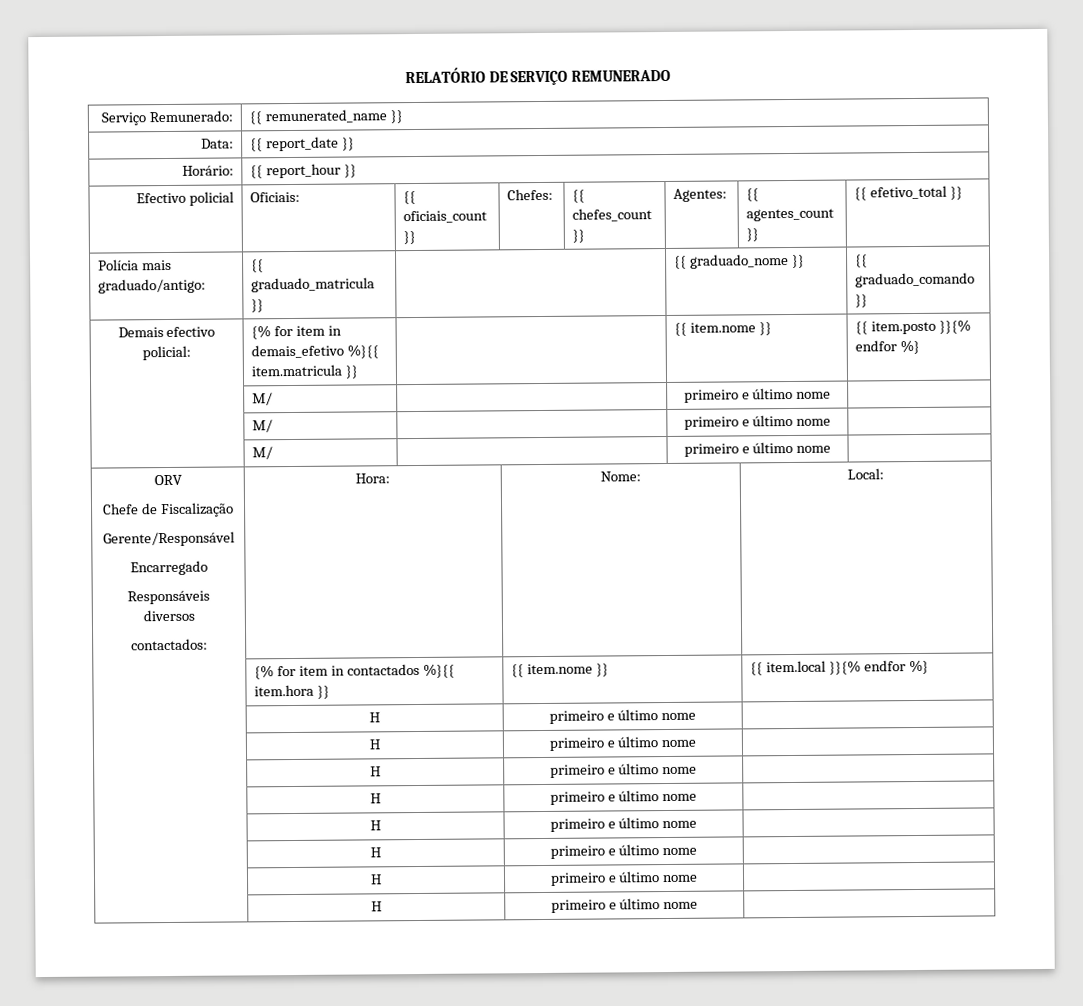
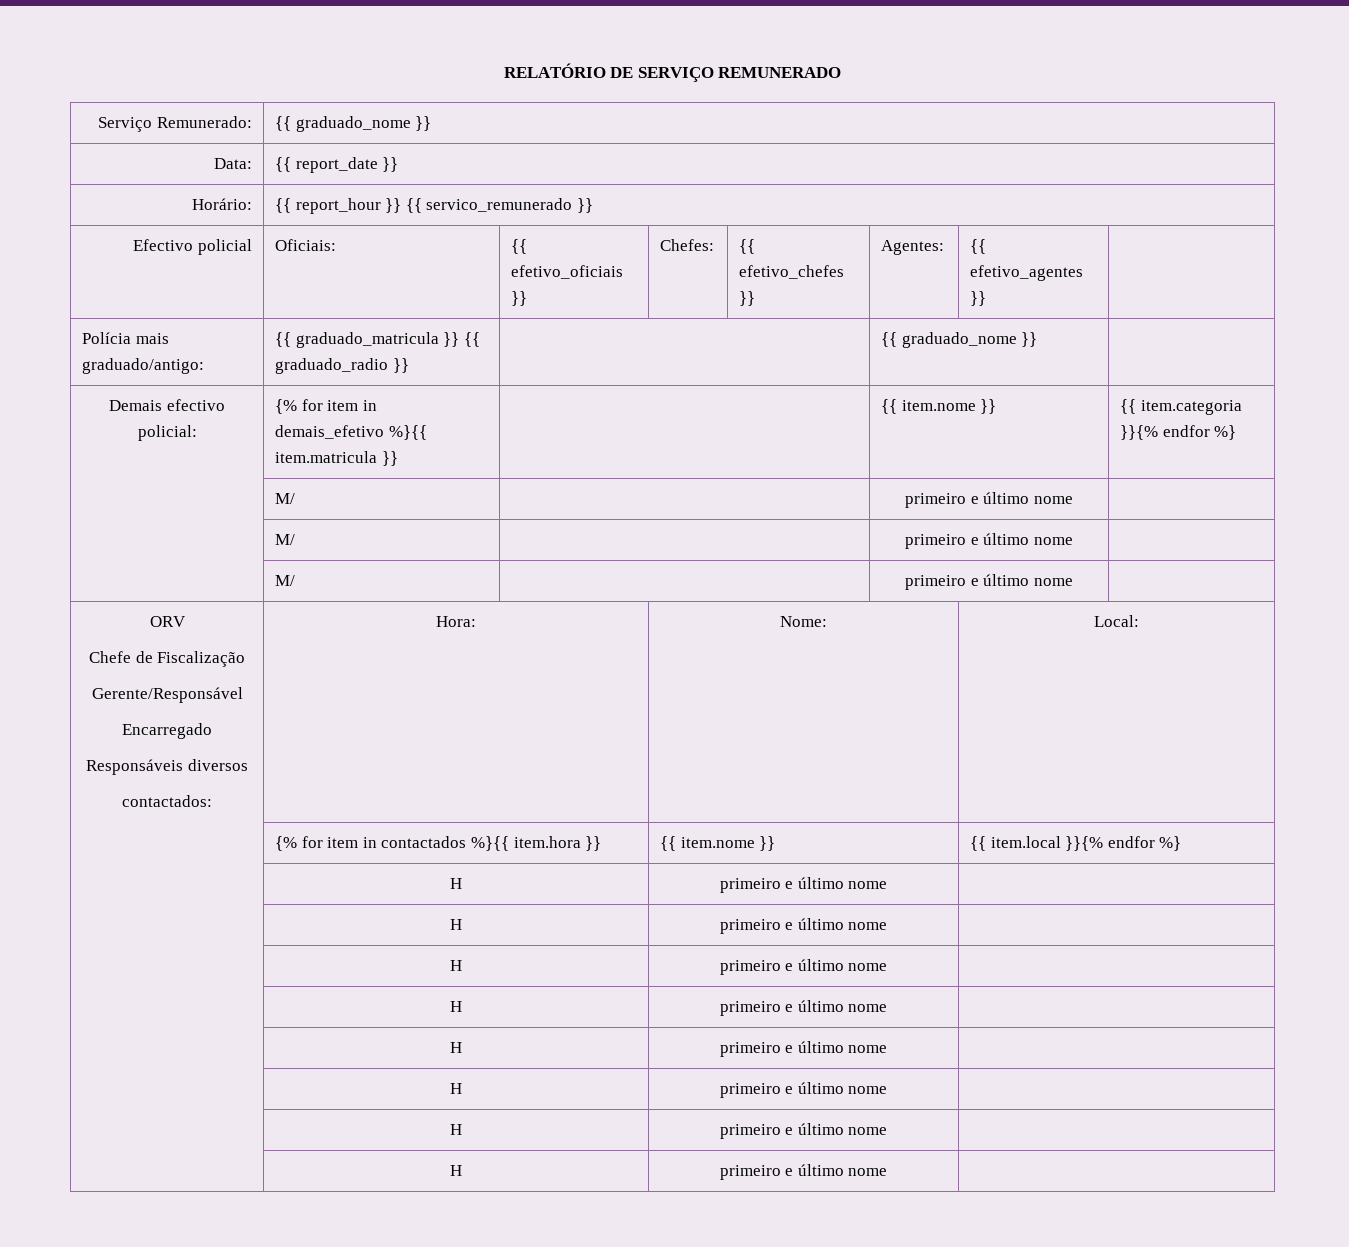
- Serviço Remunerado: | {{ remunerated_name }}
+ Serviço Remunerado: | {{ graduado_nome }}
- Horário: | {{ report_hour }}
+ Horário: | {{ report_hour }} {{ servico_remunerado }}
- Efectivo policial | Oficiais: | {{ oficiais_count }} | Chefes: | {{ chefes_count }} | Agentes: | {{ agentes_count }} | {{ efetivo_total }}
+ Efectivo policial | Oficiais: | {{ efetivo_oficiais }} | Chefes: | {{ efetivo_chefes }} | Agentes: | {{ efetivo_agentes }} |
- Polícia mais graduado/antigo: | {{ graduado_matricula }} | | {{ graduado_nome }} | {{ graduado_comando }}
+ Polícia mais graduado/antigo: | {{ graduado_matricula }} {{ graduado_radio }} | | {{ graduado_nome }} |
- Demais efectivo policial: | {% for item in demais_efetivo %}{{ item.matricula }} | | {{ item.nome }} | {{ item.posto }}{% endfor %}
+ Demais efectivo policial: | {% for item in demais_efetivo %}{{ item.matricula }} | | {{ item.nome }} | {{ item.categoria }}{% endfor %}

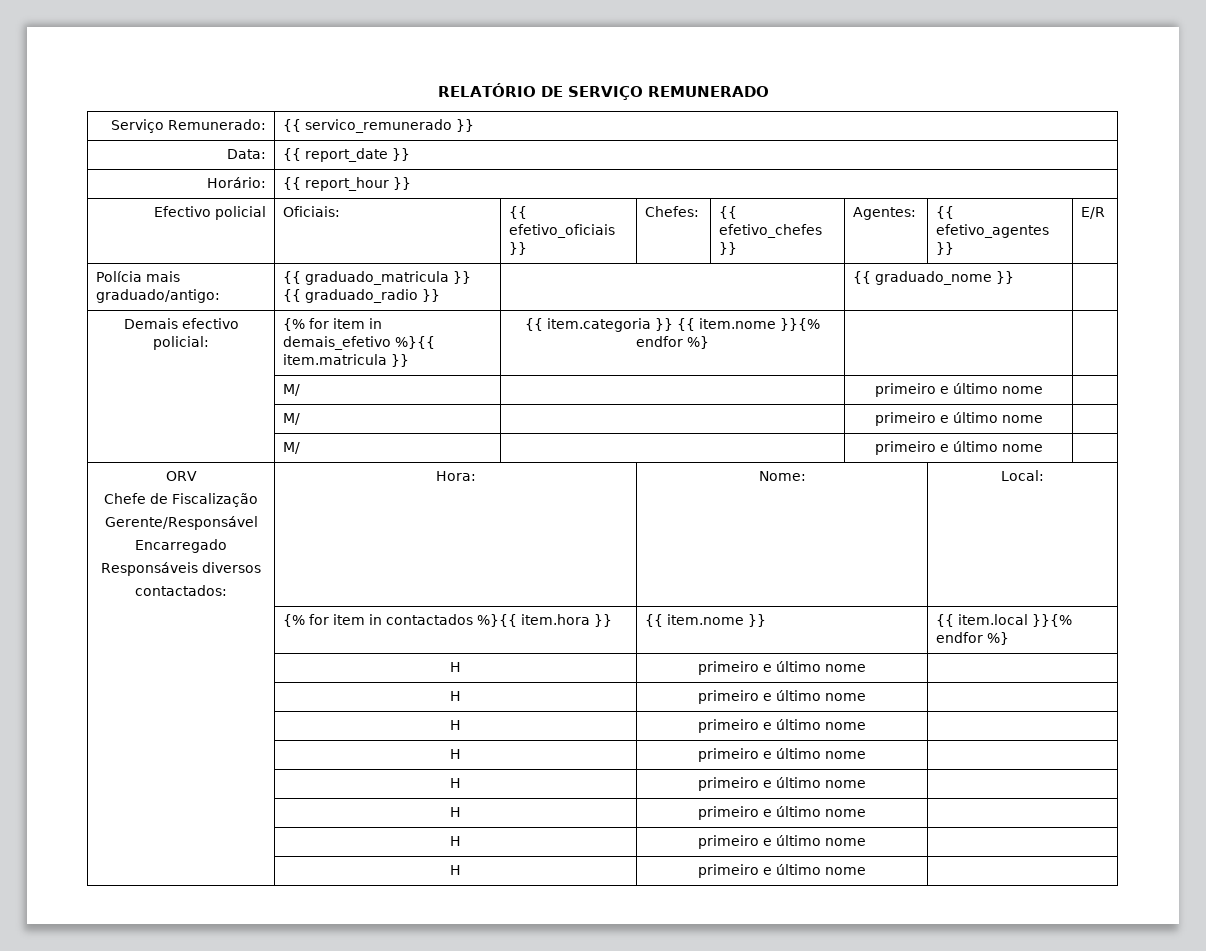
- Serviço Remunerado: | {{ graduado_nome }}
+ Serviço Remunerado: | {{ servico_remunerado }}
- Horário: | {{ report_hour }} {{ servico_remunerado }}
+ Horário: | {{ report_hour }}
- Efectivo policial | Oficiais: | {{ efetivo_oficiais }} | Chefes: | {{ efetivo_chefes }} | Agentes: | {{ efetivo_agentes }} |
+ Efectivo policial | Oficiais: | {{ efetivo_oficiais }} | Chefes: | {{ efetivo_chefes }} | Agentes: | {{ efetivo_agentes }} | E/R
- Demais efectivo policial: | {% for item in demais_efetivo %}{{ item.matricula }} | | {{ item.nome }} | {{ item.categoria }}{% endfor %}
+ Demais efectivo policial: | {% for item in demais_efetivo %}{{ item.matricula }} | {{ item.categoria }} {{ item.nome }}{% endfor %} | |

